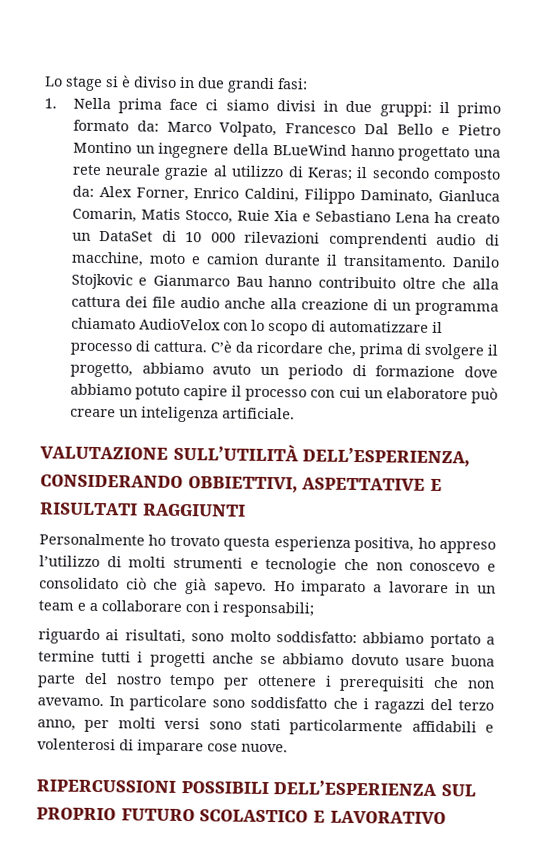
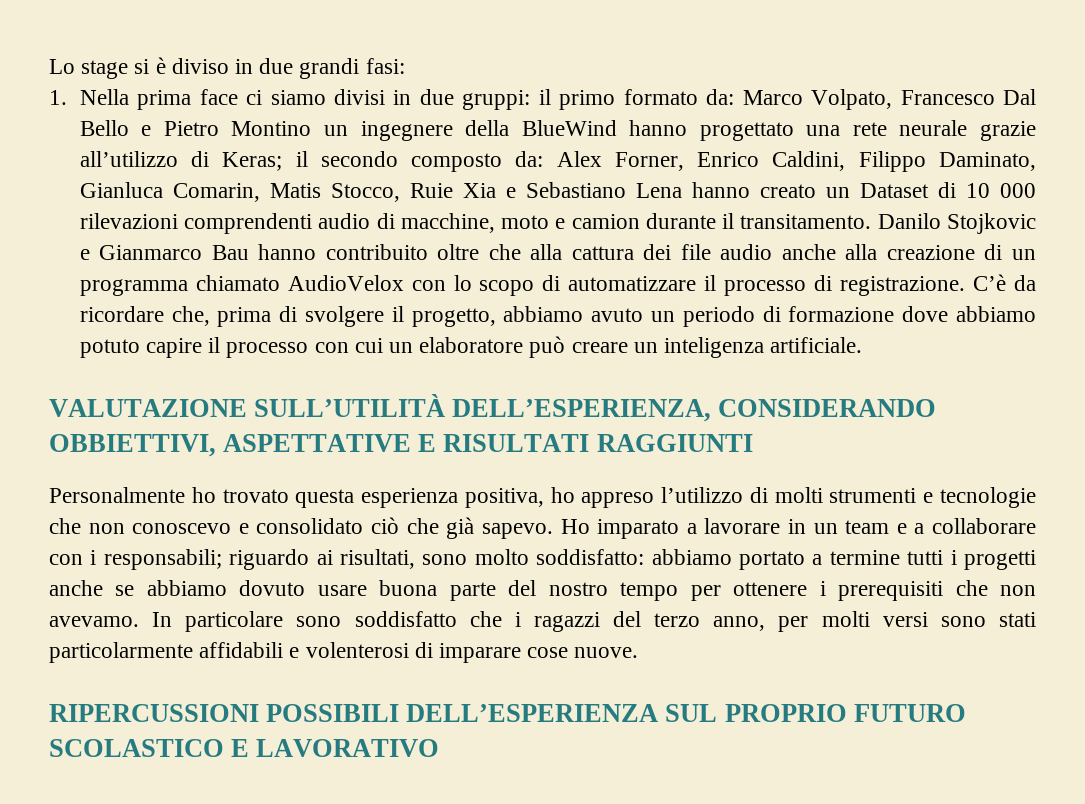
- Marco Volpato, Francesco Dal Bello e Pietro Montino un ingegnere della BLueWind hanno progettato una rete neurale grazie al utilizzo di Keras;
+ Marco Volpato, Francesco Dal Bello e Pietro Montino un ingegnere della BlueWind hanno progettato una rete neurale grazie all’utilizzo di Keras;
- Alex Forner, Enrico Caldini, Filippo Daminato, Gianluca Comarin, Matis Stocco, Ruie Xia e Sebastiano Lena ha creato un DataSet di 10 000 rilevazioni comprendenti audio di macchine, moto e camion durante il transitamento.
+ Alex Forner, Enrico Caldini, Filippo Daminato, Gianluca Comarin, Matis Stocco, Ruie Xia e Sebastiano Lena hanno creato un Dataset di 10 000 rilevazioni comprendenti audio di macchine, moto e camion durante il transitamento.
- Danilo Stojkovic e Gianmarco Bau hanno contribuito oltre che alla cattura dei file audio anche alla creazione di un programma chiamato AudioVelox con lo scopo di automatizzare il processo di cattura.
+ Danilo Stojkovic e Gianmarco Bau hanno contribuito oltre che alla cattura dei file audio anche alla creazione di un programma chiamato AudioVelox con lo scopo di automatizzare il processo di registrazione.
- Ho imparato a lavorare in un team e a collaborare con i responsabili;
- riguardo ai risultati, sono molto soddisfatto: abbiamo portato a termine tutti i progetti anche se abbiamo dovuto usare buona parte del nostro tempo per ottenere i prerequisiti che non avevamo.
+ Ho imparato a lavorare in un team e a collaborare con i responsabili; riguardo ai risultati, sono molto soddisfatto: abbiamo portato a termine tutti i progetti anche se abbiamo dovuto usare buona parte del nostro tempo per ottenere i prerequisiti che non avevamo.

